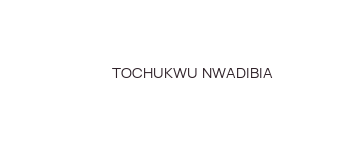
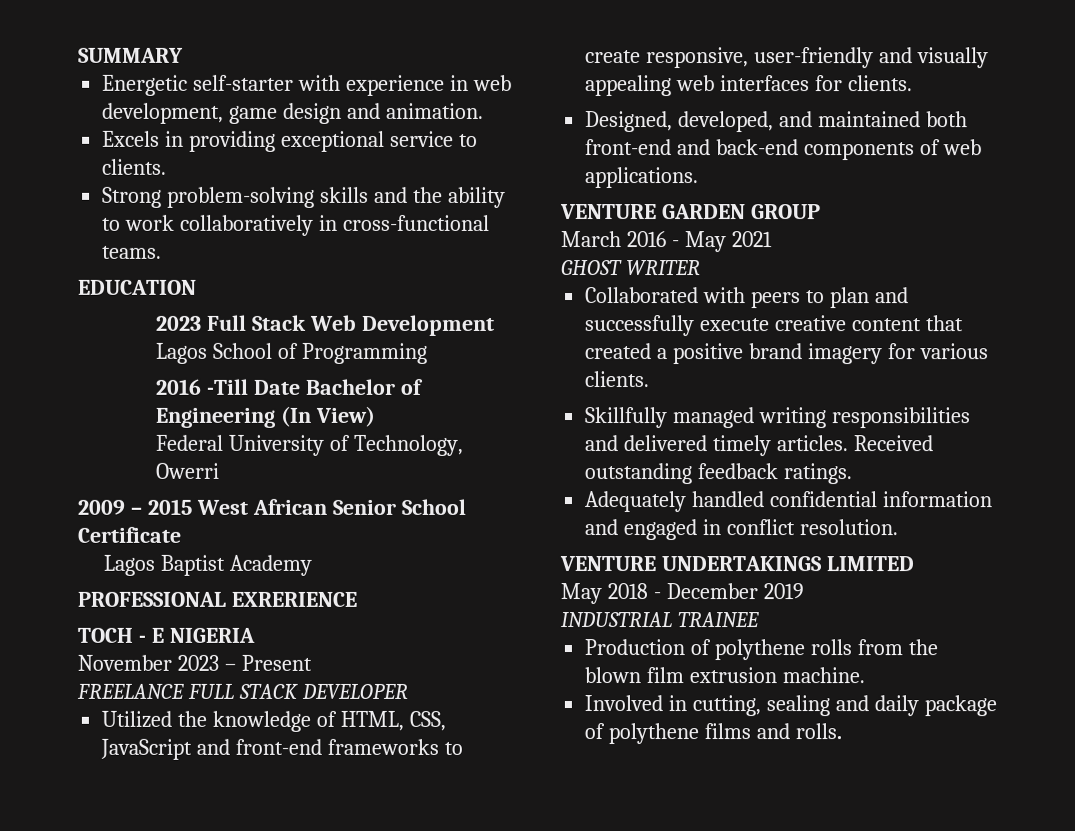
- TOCHUKWU NWADIBIA
+ SUMMARY
+ Energetic self-starter with experience in web development, game design and animation.
+ Excels in providing exceptional service to clients.
+ Strong problem-solving skills and the ability to work collaboratively in cross-functional teams.
+ EDUCATION
+ 2023 Full Stack Web Development Lagos School of Programming
+ 2016 -Till Date Bachelor of Engineering (In View)
+ Federal University of Technology, Owerri
+ 2009 – 2015 West African Senior School Certificate
+ Lagos Baptist Academy
+ PROFESSIONAL EXRERIENCE
+ TOCH - E NIGERIA
+ November 2023 – Present
+ FREELANCE FULL STACK DEVELOPER
+ Utilized the knowledge of HTML, CSS, JavaScript and front-end frameworks to create responsive, user-friendly and visually appealing web interfaces for clients.
+ Designed, developed, and maintained both front-end and back-end components of web applications.
+ VENTURE GARDEN GROUP
+ March 2016 - May 2021
+ GHOST WRITER
+ Collaborated with peers to plan and successfully execute creative content that created a positive brand imagery for various clients.
+ Skillfully managed writing responsibilities and delivered timely articles. Received outstanding feedback ratings.
+ Adequately handled confidential information and engaged in conflict resolution.
+ VENTURE UNDERTAKINGS LIMITED
+ May 2018 - December 2019
+ INDUSTRIAL TRAINEE
+ Production of polythene rolls from the blown film extrusion machine.
+ Involved in cutting, sealing and daily package of polythene films and rolls.

